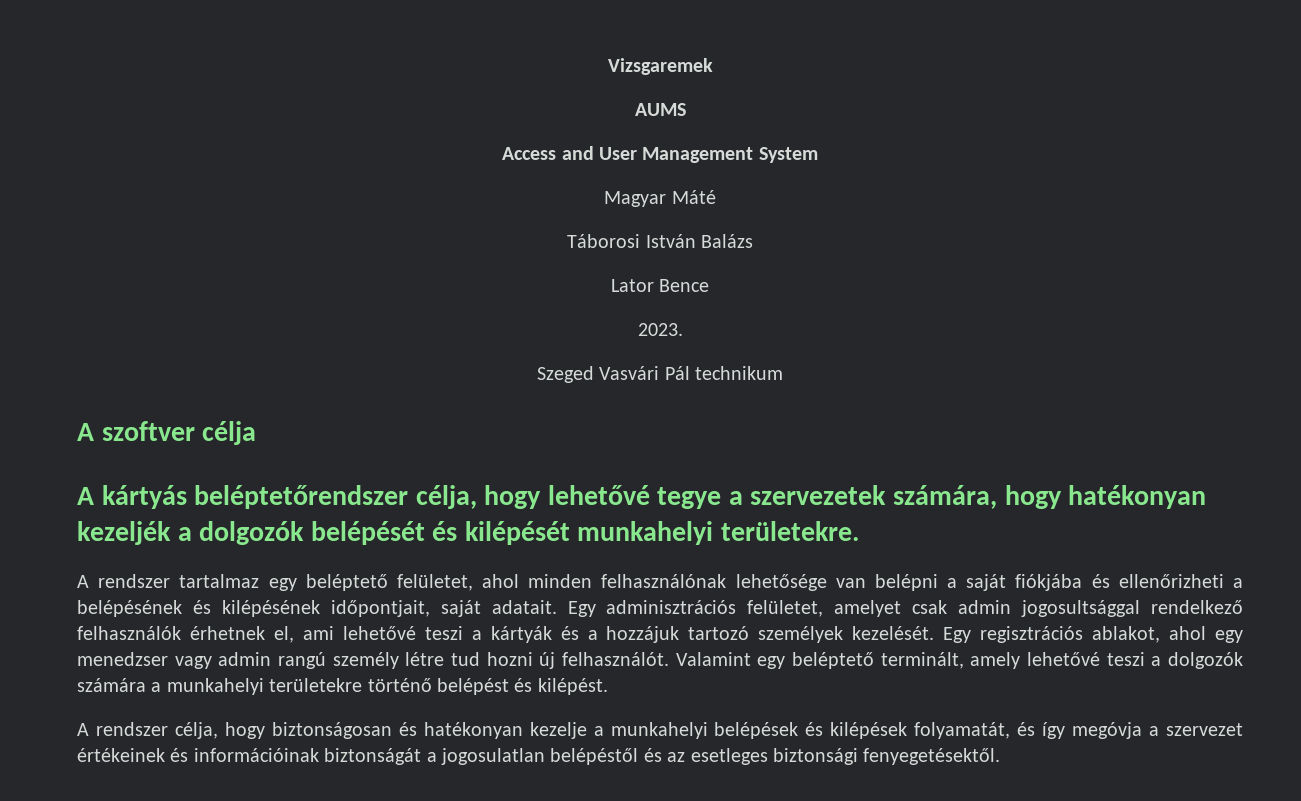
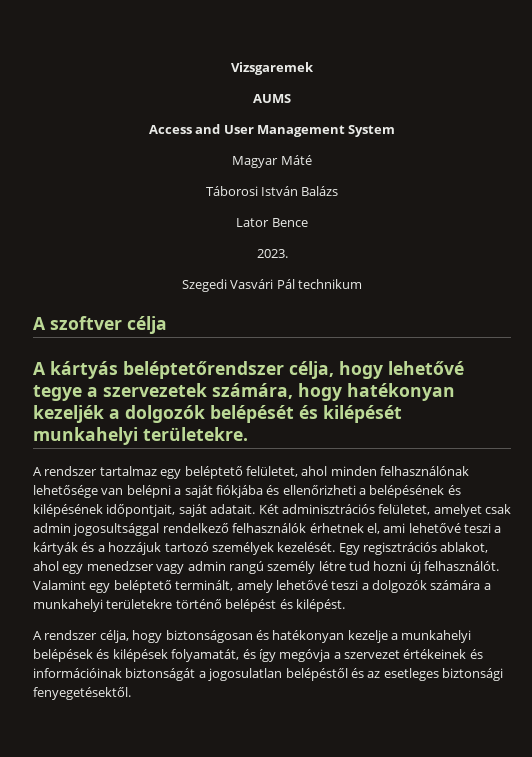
- Szeged Vasvári Pál technikum
+ Szegedi Vasvári Pál technikum
- Egy adminisztrációs felületet, amelyet csak admin jogosultsággal rendelkező felhasználók érhetnek el, ami lehetővé teszi a kártyák és a hozzájuk tartozó személyek kezelését.
+ Két adminisztrációs felületet, amelyet csak admin jogosultsággal rendelkező felhasználók érhetnek el, ami lehetővé teszi a kártyák és a hozzájuk tartozó személyek kezelését.

